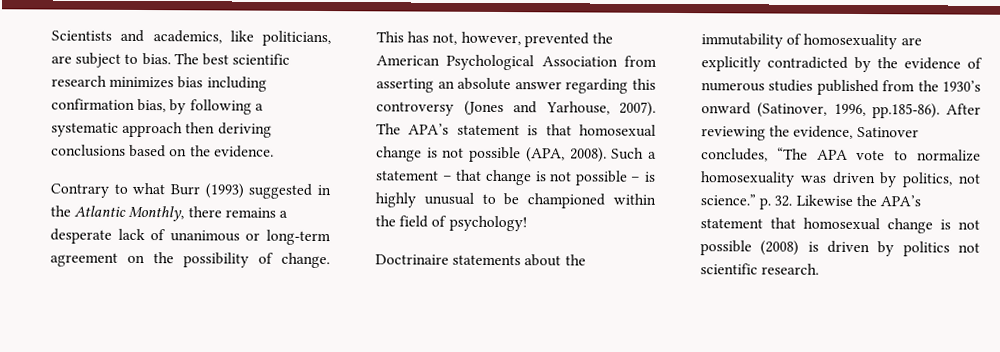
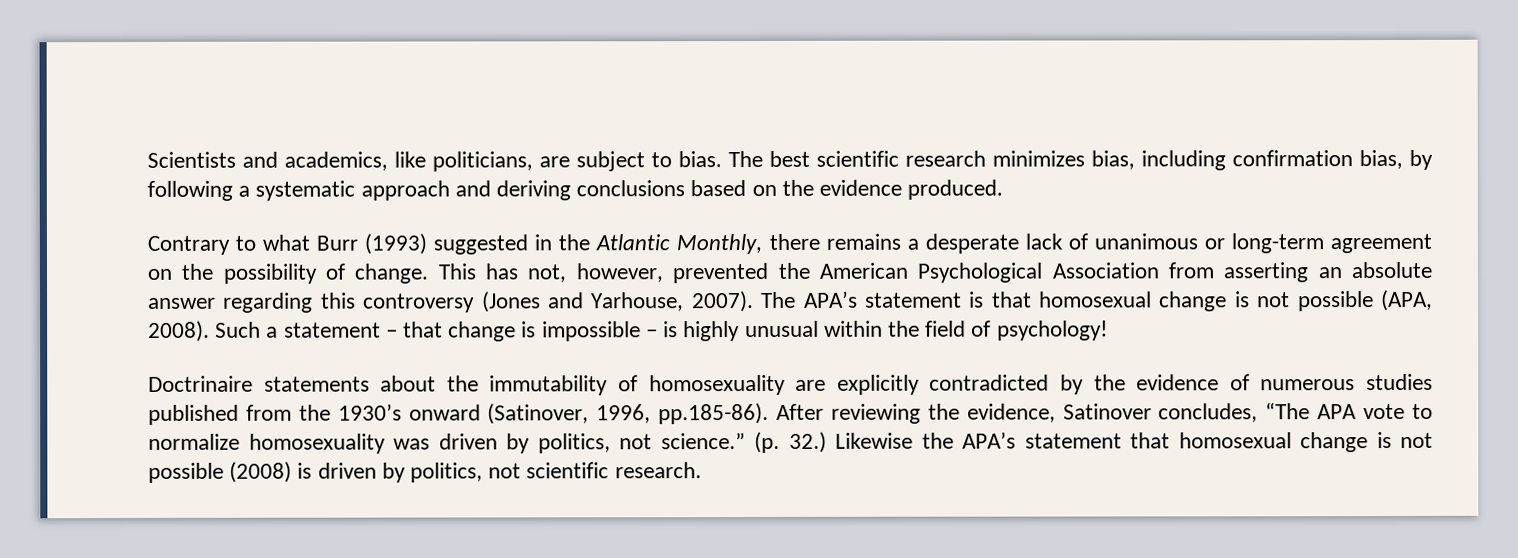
- The best scientific research minimizes bias including confirmation bias, by following a systematic approach then deriving conclusions based on the evidence.
+ The best scientific research minimizes bias, including confirmation bias, by following a systematic approach and deriving conclusions based on the evidence produced.
- Such a statement – that change is not possible – is highly unusual to be championed within the field of psychology!
+ Such a statement – that change is impossible – is highly unusual within the field of psychology!
- Doctrinaire statements about the immutability of homosexuality are explicitly contradicted by the evidence of numerous studies published from the 1930’s onward (Satinover, 1996, pp.185-86). After reviewing the evidence, Satinover concludes, “The APA vote to normalize homosexuality was driven by politics, not science.” p. 32. Likewise the APA’s statement that homosexual change is not possible (2008) is driven by politics not scientific research.
+ Doctrinaire statements about the immutability of homosexuality are explicitly contradicted by the evidence of numerous studies published from the 1930’s onward (Satinover, 1996, pp.185-86). After reviewing the evidence, Satinover concludes, “The APA vote to normalize homosexuality was driven by politics, not science.” (p. 32.) Likewise the APA’s statement that homosexual change is not possible (2008) is driven by politics, not scientific research.

